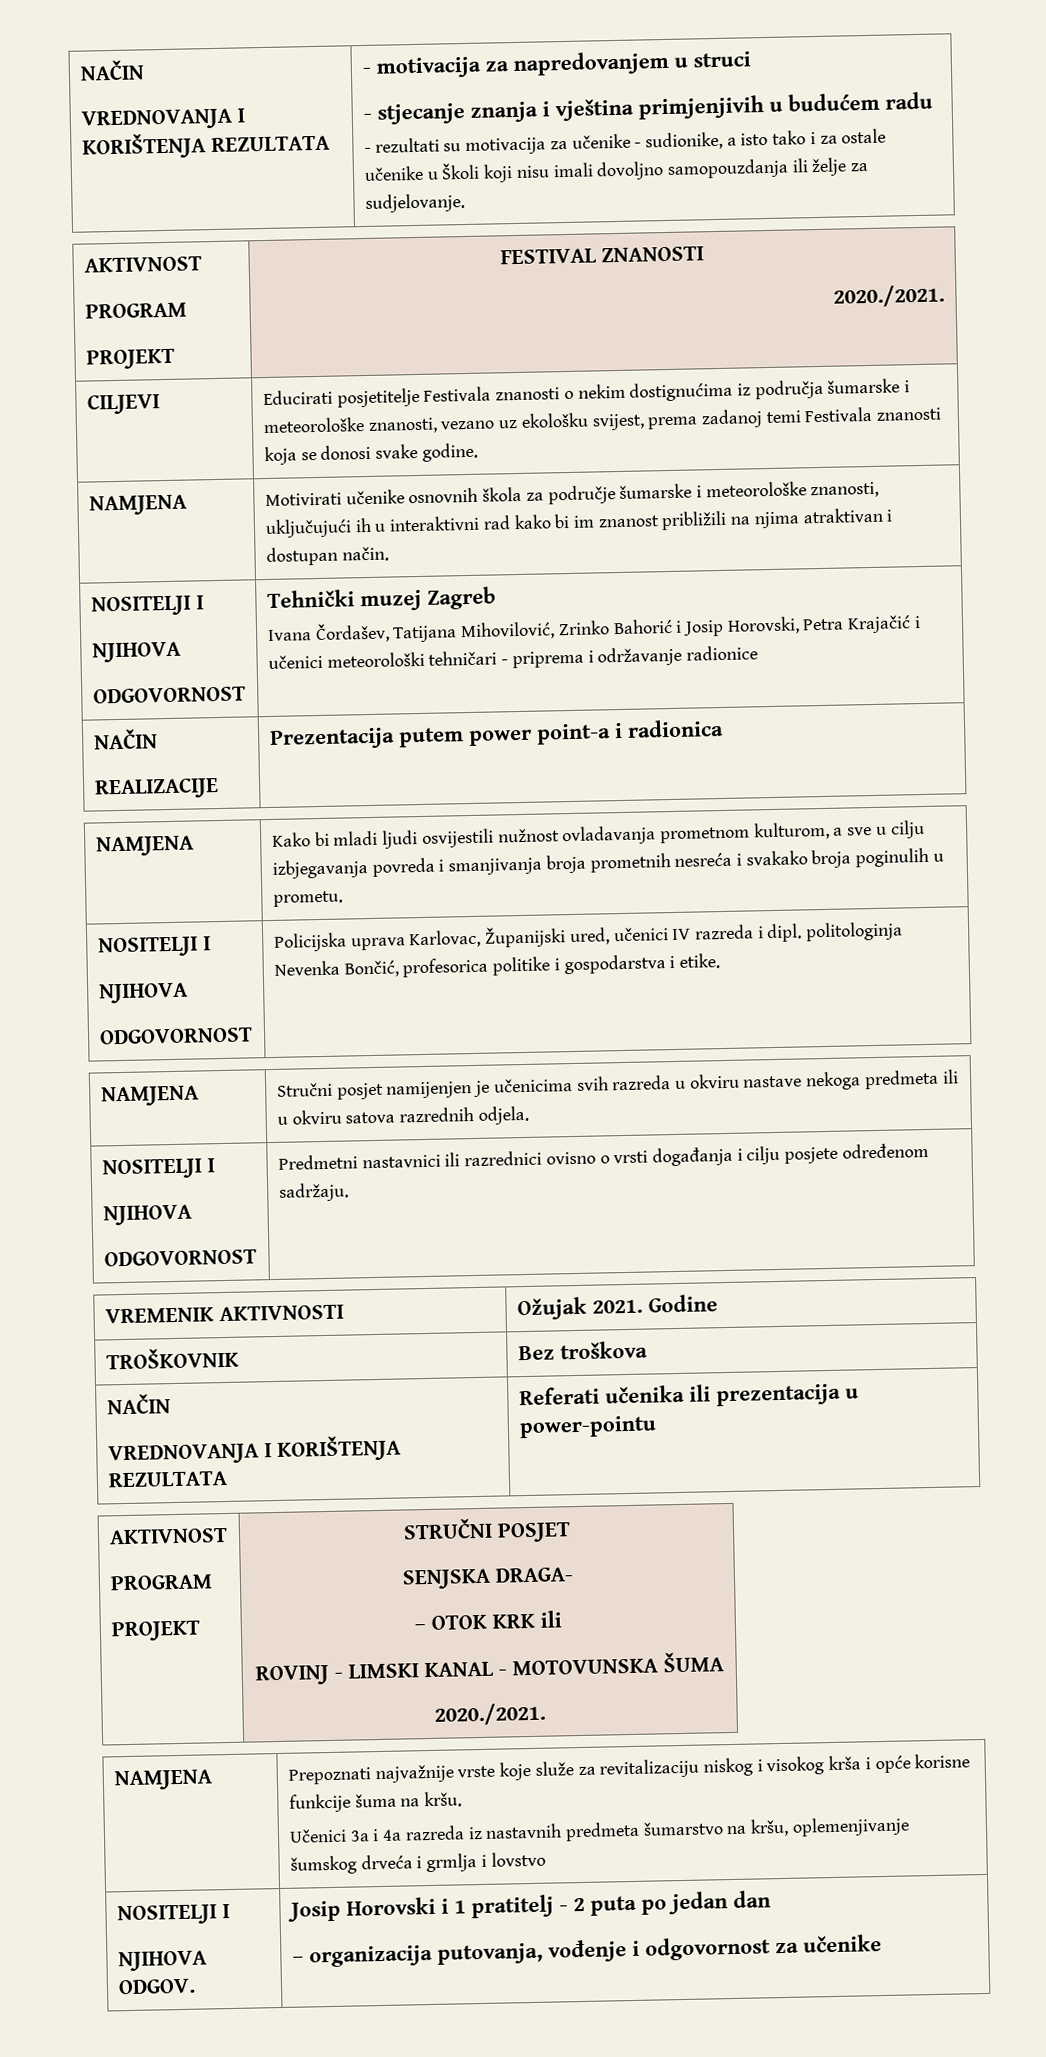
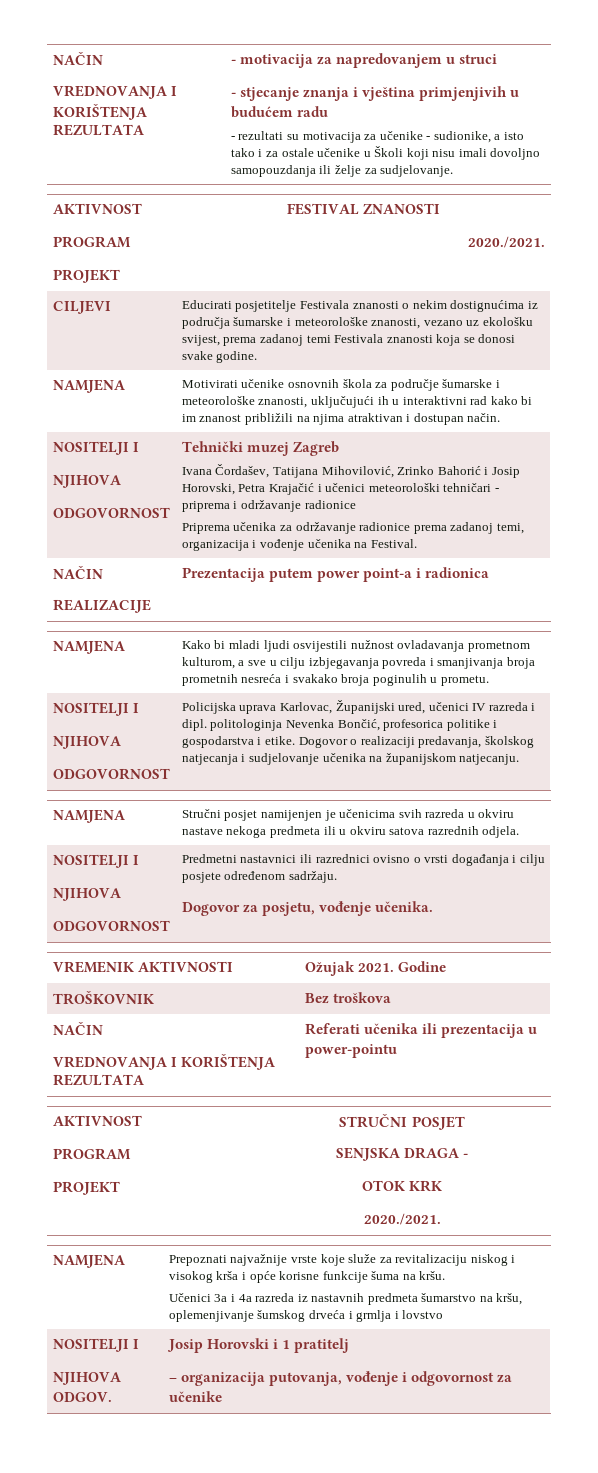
+ Priprema učenika za održavanje radionice prema zadanoj temi, organizacija i vođenje učenika na Festival.
  NAMJENA | Kako bi mladi ljudi osvijestili nužnost ovladavanja prometnom kulturom, a sve u cilju izbjegavanja povreda i smanjivanja broja prometnih nesreća i svakako broja poginulih u prometu.
  NOSITELJI I
  NJIHOVA
- ODGOVORNOST | Policijska uprava Karlovac, Županijski ured, učenici IV razreda i dipl. politologinja Nevenka Bončić, profesorica politike i gospodarstva i etike.
+ ODGOVORNOST | Policijska uprava Karlovac, Županijski ured, učenici IV razreda i dipl. politologinja Nevenka Bončić, profesorica politike i gospodarstva i etike. Dogovor o realizaciji predavanja, školskog natjecanja i sudjelovanje učenika na županijskom natjecanju.
  NAMJENA | Stručni posjet namijenjen je učenicima svih razreda u okviru nastave nekoga predmeta ili u okviru satova razrednih odjela.
  NOSITELJI I
  NJIHOVA
  ODGOVORNOST | Predmetni nastavnici ili razrednici ovisno o vrsti događanja i cilju posjete određenom sadržaju.
+ Dogovor za posjetu, vođenje učenika.
  TROŠKOVNIK | Bez troškova
  NAČIN
  VREDNOVANJA I KORIŠTENJA REZULTATA | Referati učenika ili prezentacija u power-pointu
  AKTIVNOST
  PROGRAM
  PROJEKT | STRUČNI POSJET
- SENJSKA DRAGA-
- – OTOK KRK ili
- ROVINJ - LIMSKI KANAL - MOTOVUNSKA ŠUMA
+ SENJSKA DRAGA -
+ OTOK KRK
  NAMJENA | Prepoznati najvažnije vrste koje služe za revitalizaciju niskog i visokog krša i opće korisne funkcije šuma na kršu.
  Učenici 3a i 4a razreda iz nastavnih predmeta šumarstvo na kršu, oplemenjivanje šumskog drveća i grmlja i lovstvo
  NOSITELJI I
- NJIHOVA ODGOV. | Josip Horovski i 1 pratitelj - 2 puta po jedan dan
+ NJIHOVA ODGOV. | Josip Horovski i 1 pratitelj

